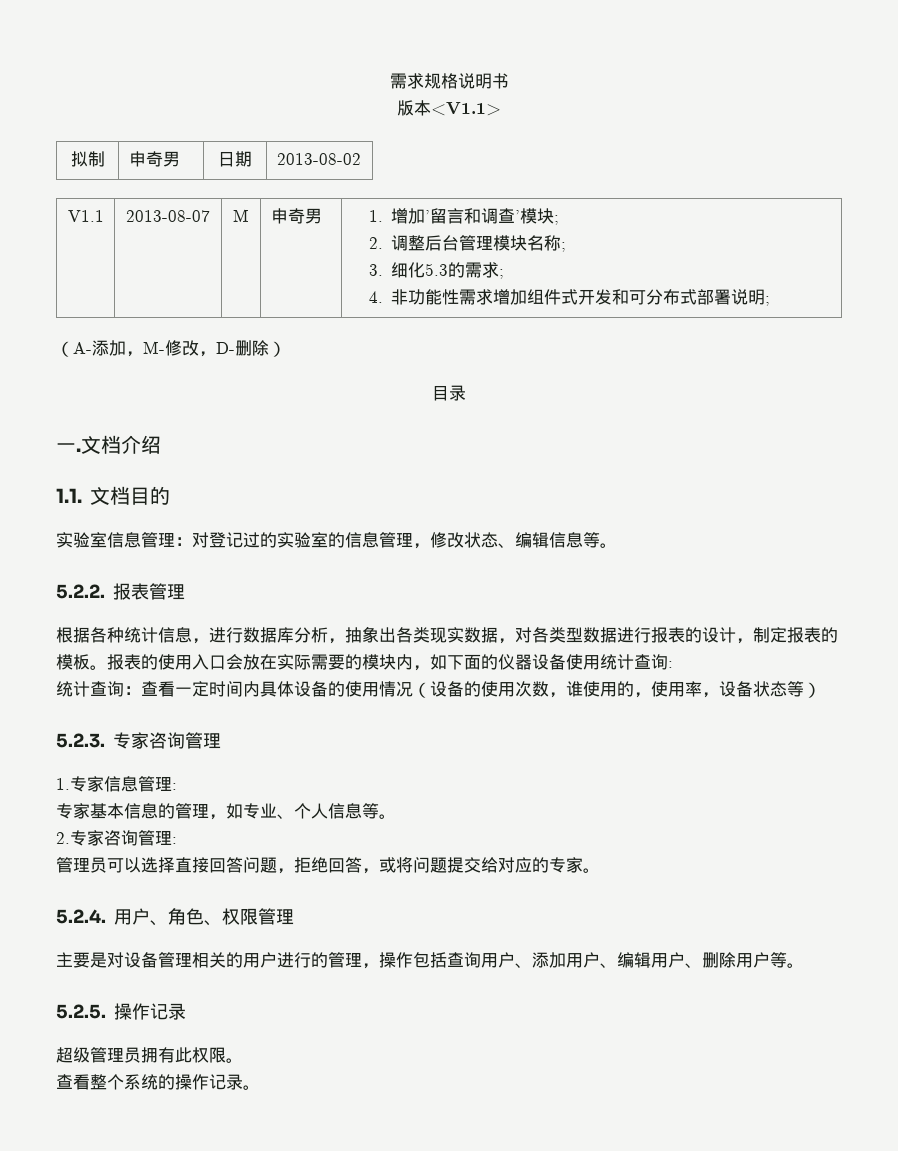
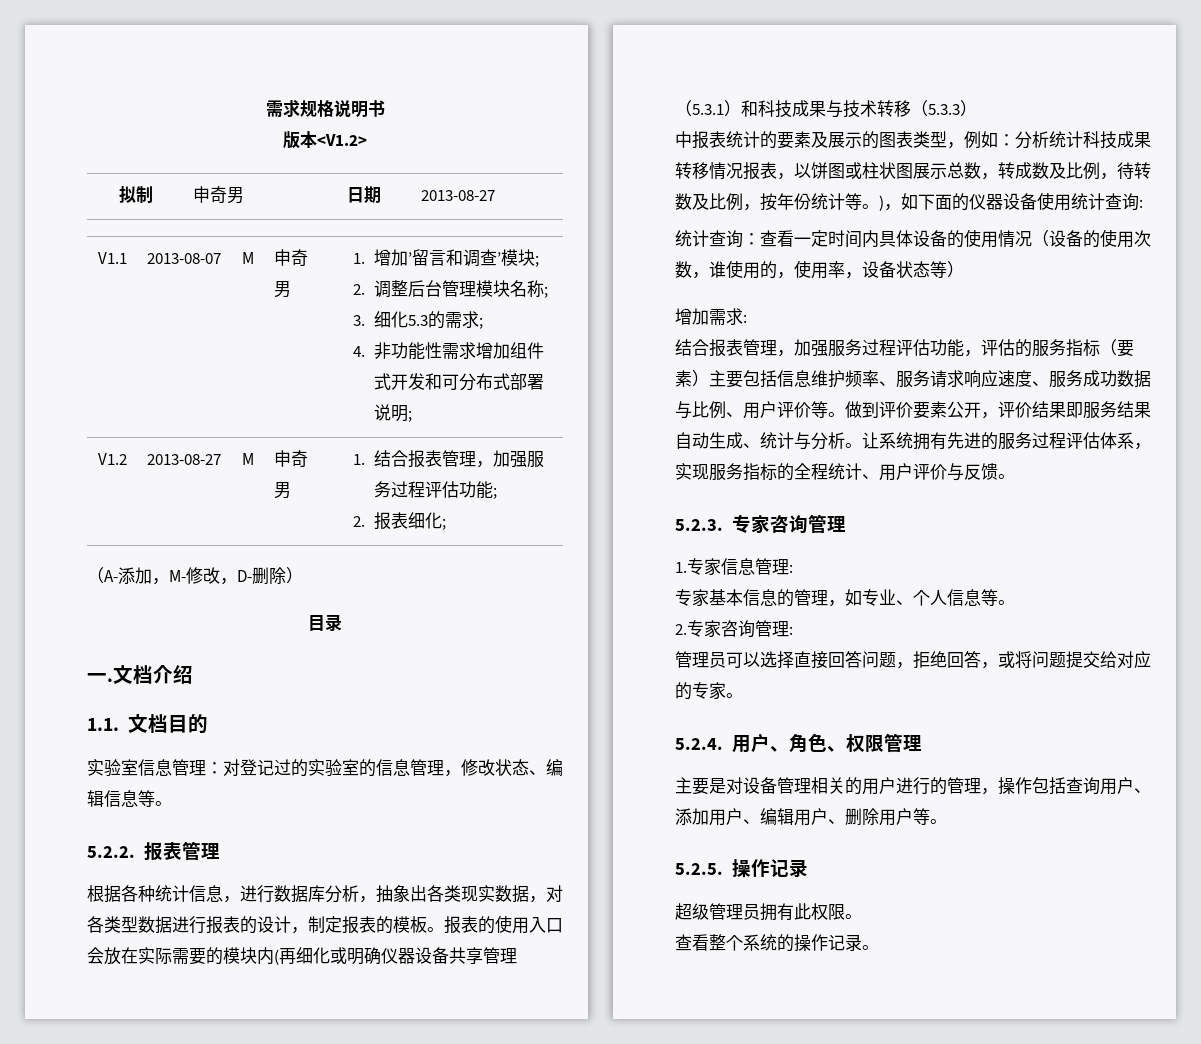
- 版本<V1.1>
+ 版本<V1.2>
- 拟制 | 申奇男 | 日期 | 2013-08-02
+ 拟制 | 申奇男 | 日期 | 2013-08-27
+ V1.2 | 2013-08-27 | M | 申奇男 | 1.结合报表管理，加强服务过程评估功能;
+ 2.报表细化;
- 报表的使用入口会放在实际需要的模块内，如下面的仪器设备使用统计查询:
+ 报表的使用入口会放在实际需要的模块内(再细化或明确仪器设备共享管理（5.3.1）和科技成果与技术转移（5.3.3）
+ 中报表统计的要素及展示的图表类型，例如：分析统计科技成果转移情况报表，以饼图或柱状图展示总数，转成数及比例，待转数及比例，按年份统计等。)，如下面的仪器设备使用统计查询:
+ 增加需求:
+ 结合报表管理，加强服务过程评估功能，评估的服务指标（要素）主要包括信息维护频率、服务请求响应速度、服务成功数据与比例、用户评价等。做到评价要素公开，评价结果即服务结果自动生成、统计与分析。让系统拥有先进的服务过程评估体系，实现服务指标的全程统计、用户评价与反馈。

